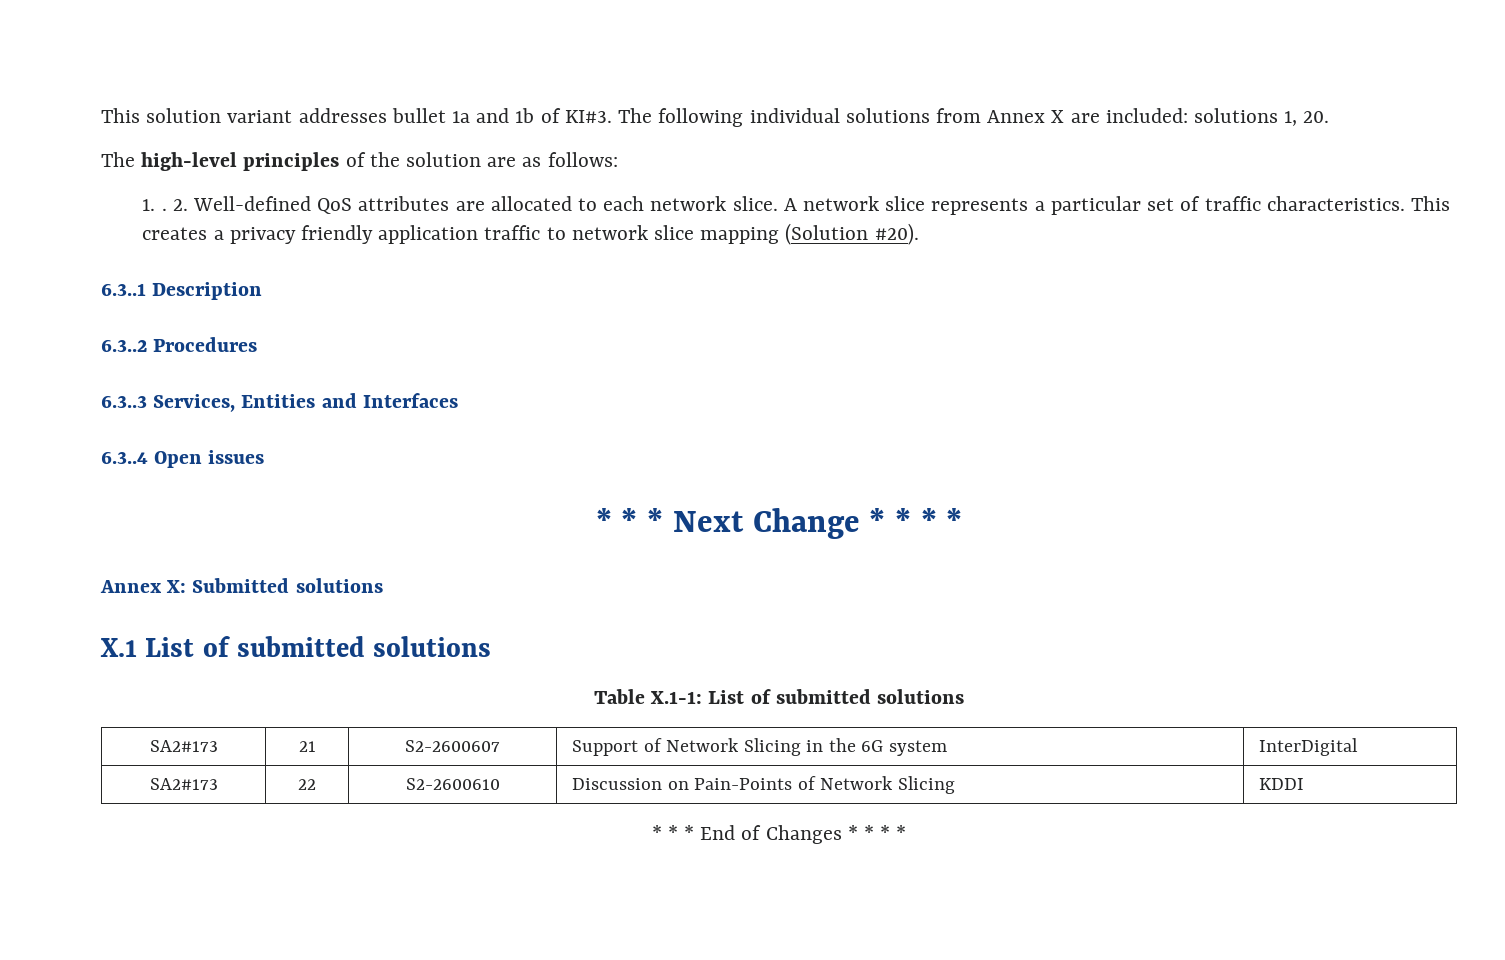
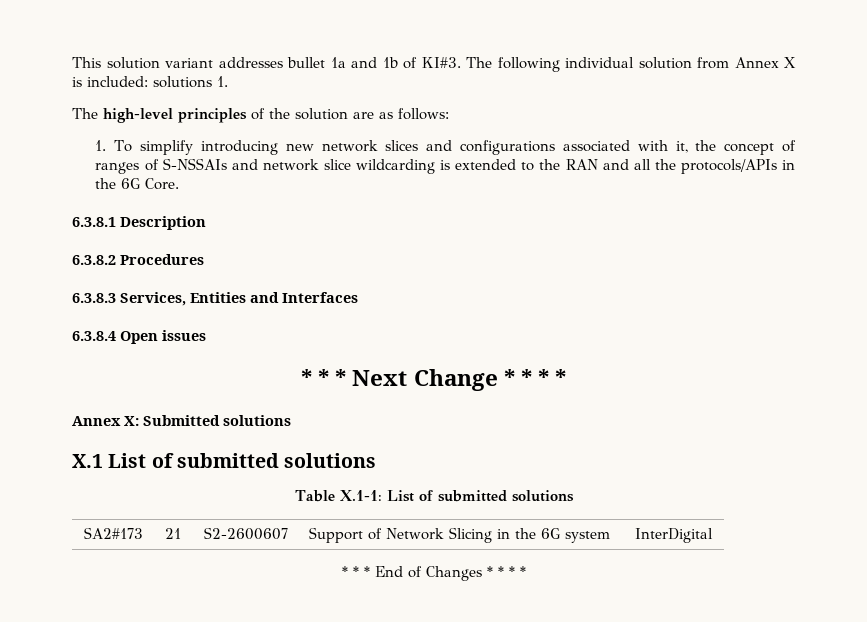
- The following individual solutions from Annex X are included: solutions 1, 20.
+ The following individual solution from Annex X is included: solutions 1.
- 1. . 2. Well-defined QoS attributes are allocated to each network slice. A network slice represents a particular set of traffic characteristics. This creates a privacy friendly application traffic to network slice mapping (Solution #20).
- 6.3..1 Description
+ 1. To simplify introducing new network slices and configurations associated with it, the concept of ranges of S-NSSAIs and network slice wildcarding is extended to the RAN and all the protocols/APIs in the 6G Core.
+ 6.3.8.1 Description
- 6.3..2 Procedures
+ 6.3.8.2 Procedures
- 6.3..3 Services, Entities and Interfaces
+ 6.3.8.3 Services, Entities and Interfaces
- 6.3..4 Open issues
+ 6.3.8.4 Open issues
- SA2#173 | 22 | S2-2600610 | Discussion on Pain-Points of Network Slicing | KDDI

